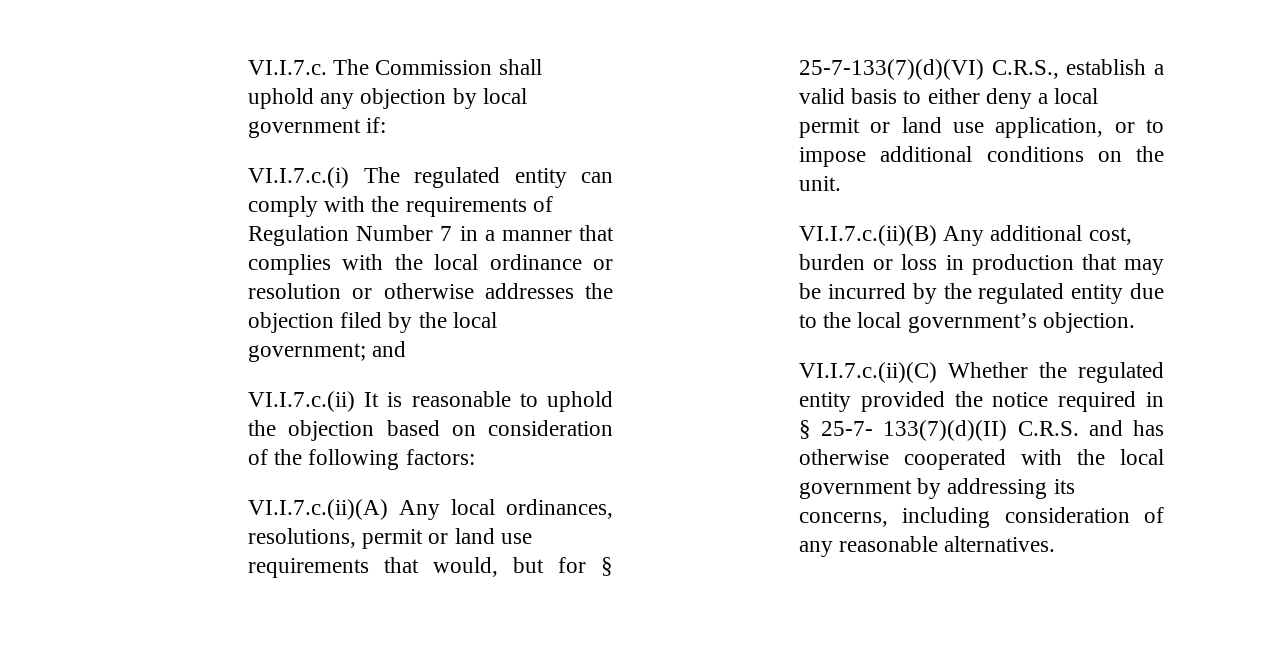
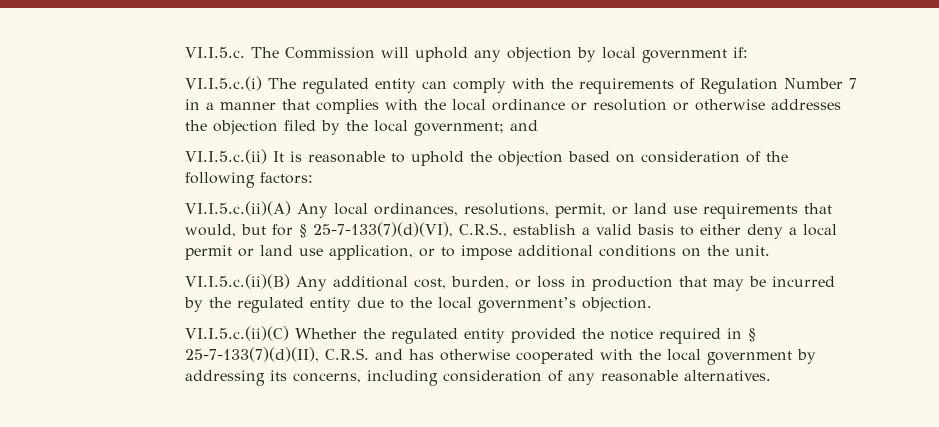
- VI.I.7.c. The Commission shall uphold any objection by local government if:
+ VI.I.5.c. The Commission will uphold any objection by local government if:
- VI.I.7.c.(i) The regulated entity can comply with the requirements of Regulation Number 7 in a manner that complies with the local ordinance or resolution or otherwise addresses the objection filed by the local government; and
+ VI.I.5.c.(i) The regulated entity can comply with the requirements of Regulation Number 7 in a manner that complies with the local ordinance or resolution or otherwise addresses the objection filed by the local government; and
- VI.I.7.c.(ii) It is reasonable to uphold the objection based on consideration of the following factors:
+ VI.I.5.c.(ii) It is reasonable to uphold the objection based on consideration of the following factors:
- VI.I.7.c.(ii)(A) Any local ordinances, resolutions, permit or land use requirements that would, but for § 25-7-133(7)(d)(VI) C.R.S., establish a valid basis to either deny a local permit or land use application, or to impose additional conditions on the unit.
+ VI.I.5.c.(ii)(A) Any local ordinances, resolutions, permit, or land use requirements that would, but for § 25-7-133(7)(d)(VI), C.R.S., establish a valid basis to either deny a local permit or land use application, or to impose additional conditions on the unit.
- VI.I.7.c.(ii)(B) Any additional cost, burden or loss in production that may be incurred by the regulated entity due to the local government’s objection.
+ VI.I.5.c.(ii)(B) Any additional cost, burden, or loss in production that may be incurred by the regulated entity due to the local government’s objection.
- VI.I.7.c.(ii)(C) Whether the regulated entity provided the notice required in § 25-7- 133(7)(d)(II) C.R.S. and has otherwise cooperated with the local government by addressing its concerns, including consideration of any reasonable alternatives.
+ VI.I.5.c.(ii)(C) Whether the regulated entity provided the notice required in § 25-7-133(7)(d)(II), C.R.S. and has otherwise cooperated with the local government by addressing its concerns, including consideration of any reasonable alternatives.

